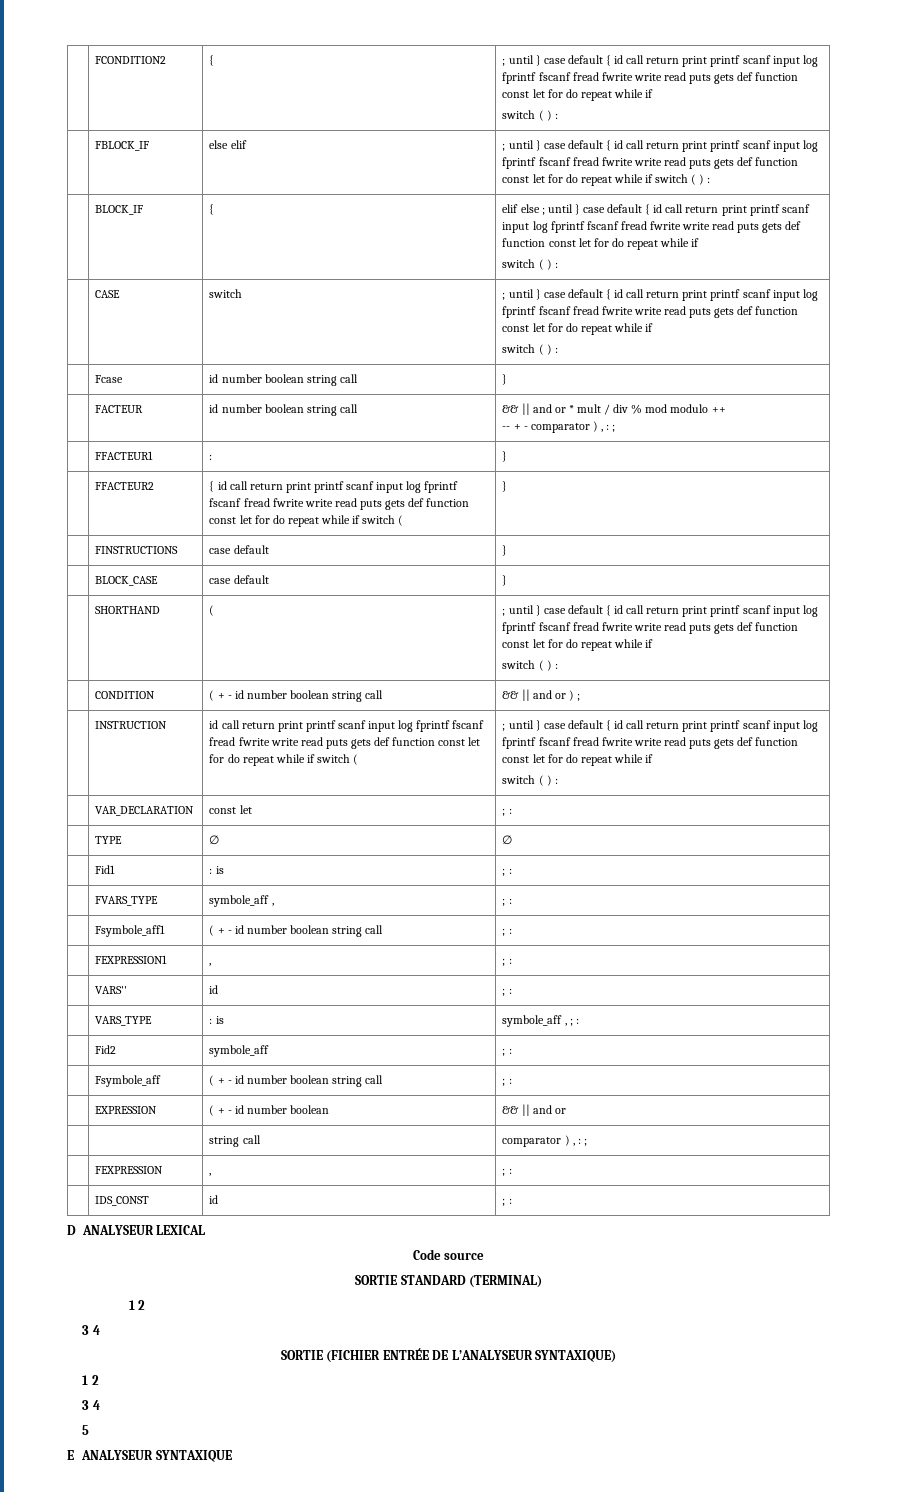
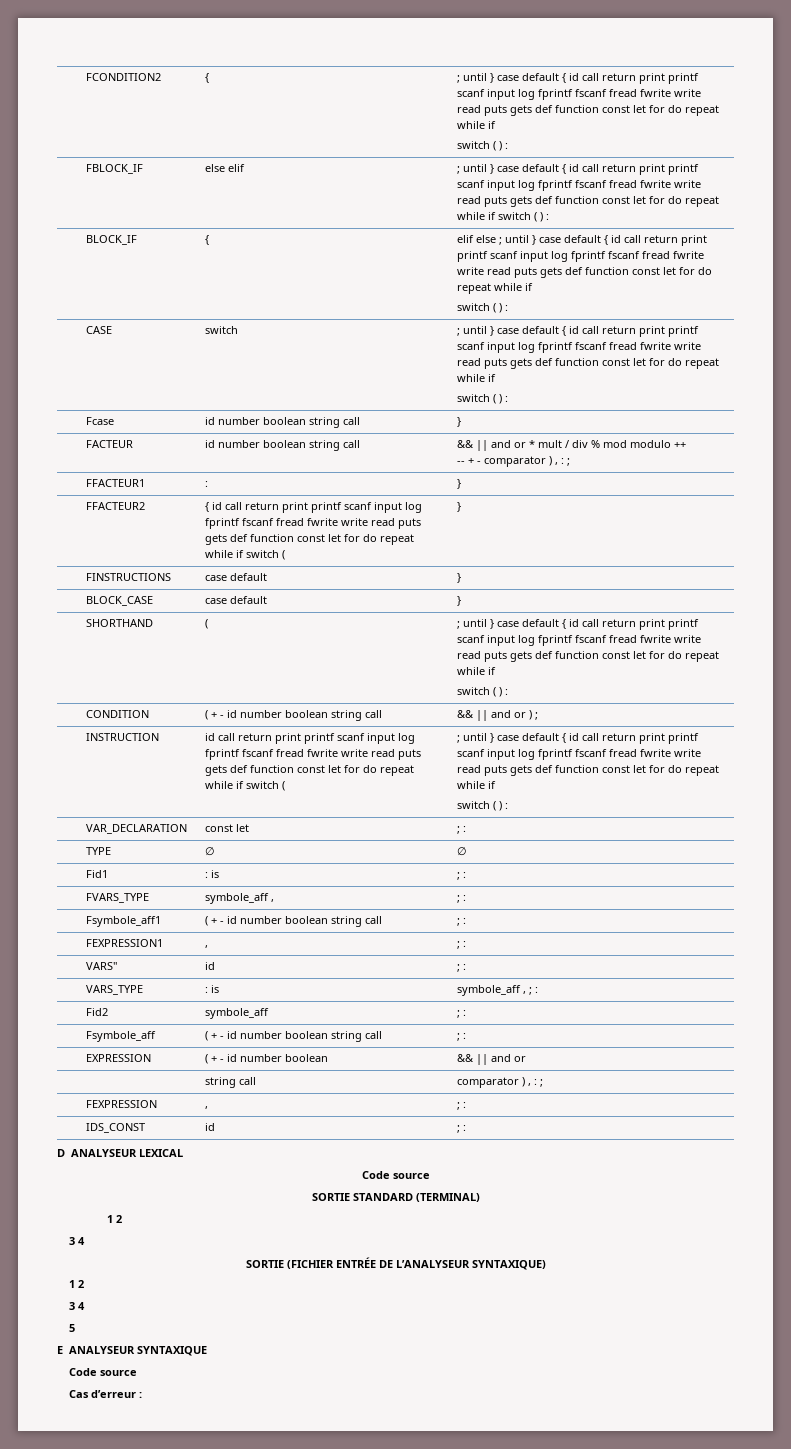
  E ANALYSEUR SYNTAXIQUE
+ Code source
+ Cas d’erreur :

